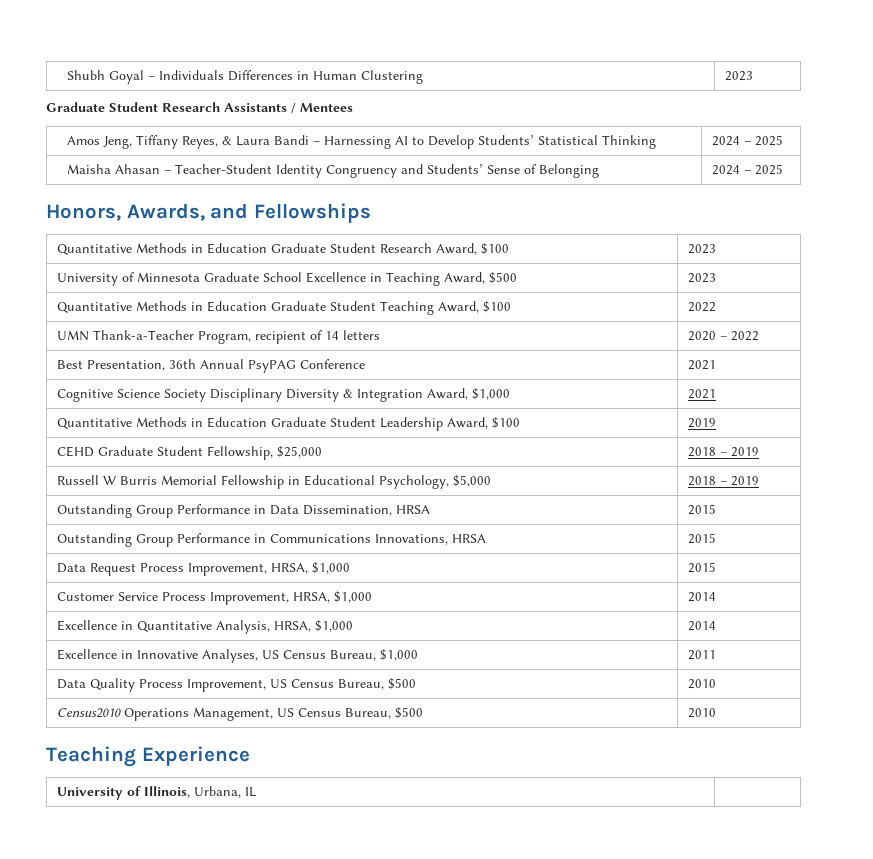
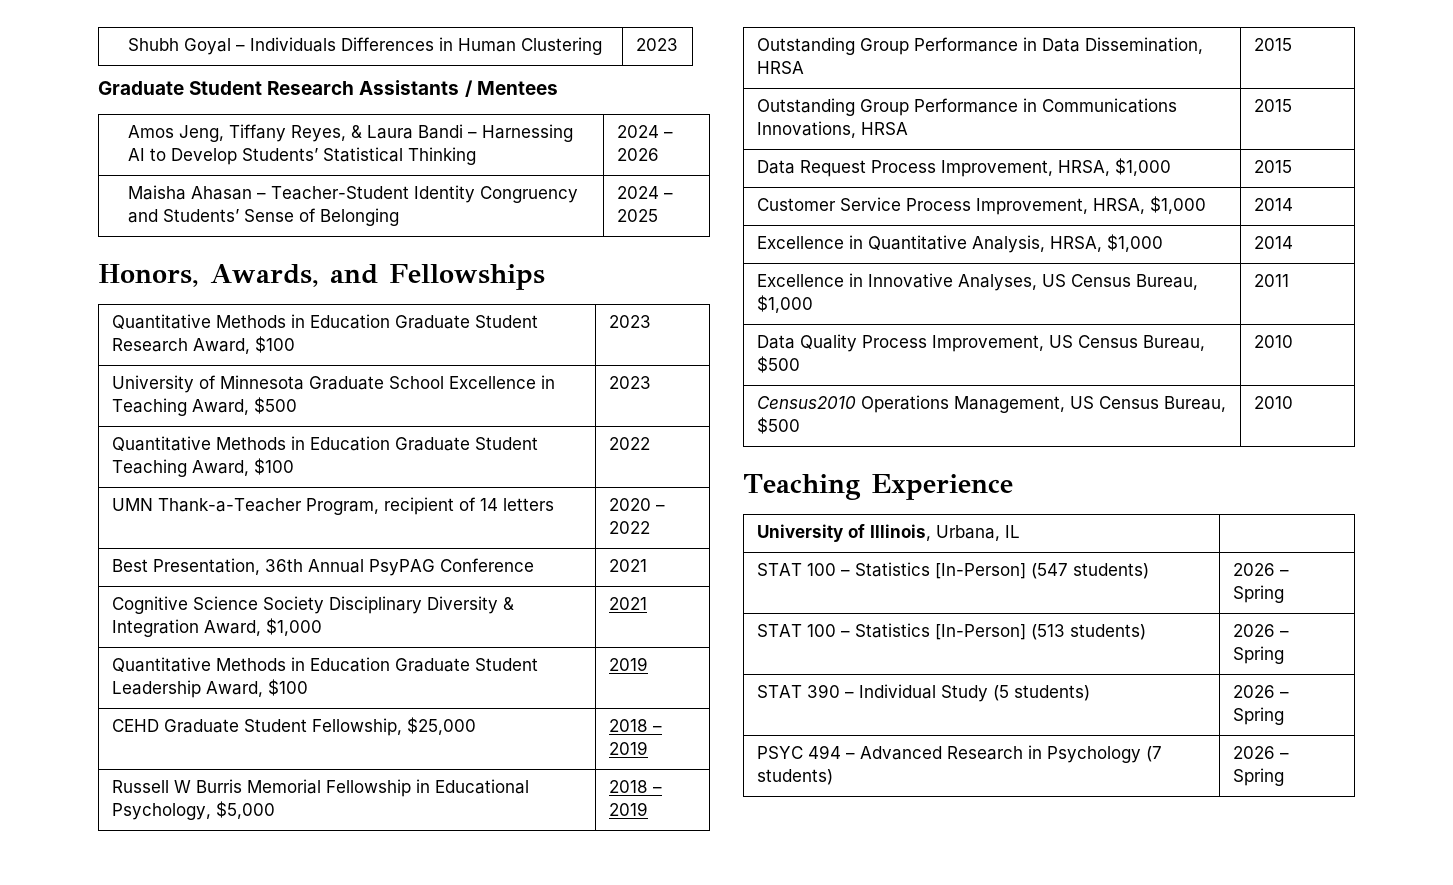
- Amos Jeng, Tiffany Reyes, & Laura Bandi – Harnessing AI to Develop Students’ Statistical Thinking | 2024 – 2025
+ Amos Jeng, Tiffany Reyes, & Laura Bandi – Harnessing AI to Develop Students’ Statistical Thinking | 2024 – 2026
+ STAT 100 – Statistics [In-Person] (547 students) | 2026 – Spring
+ STAT 100 – Statistics [In-Person] (513 students) | 2026 – Spring
+ STAT 390 – Individual Study (5 students) | 2026 – Spring
+ PSYC 494 – Advanced Research in Psychology (7 students) | 2026 – Spring

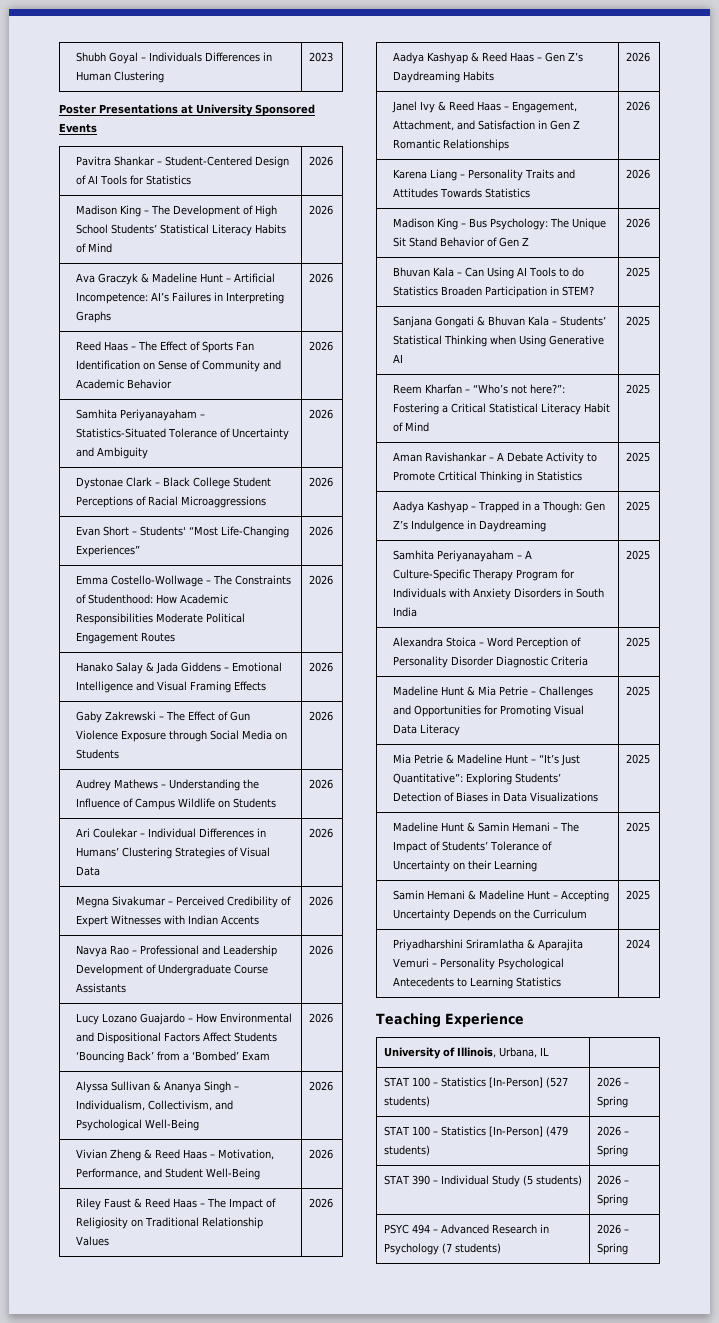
- Graduate Student Research Assistants / Mentees
- Amos Jeng, Tiffany Reyes, & Laura Bandi – Harnessing AI to Develop Students’ Statistical Thinking | 2024 – 2026
- Maisha Ahasan – Teacher-Student Identity Congruency and Students’ Sense of Belonging | 2024 – 2025
- Honors, Awards, and Fellowships
- Quantitative Methods in Education Graduate Student Research Award, $100 | 2023
- University of Minnesota Graduate School Excellence in Teaching Award, $500 | 2023
- Quantitative Methods in Education Graduate Student Teaching Award, $100 | 2022
- UMN Thank-a-Teacher Program, recipient of 14 letters | 2020 – 2022
- Best Presentation, 36th Annual PsyPAG Conference | 2021
- Cognitive Science Society Disciplinary Diversity & Integration Award, $1,000 | 2021
- Quantitative Methods in Education Graduate Student Leadership Award, $100 | 2019
- CEHD Graduate Student Fellowship, $25,000 | 2018 – 2019
- Russell W Burris Memorial Fellowship in Educational Psychology, $5,000 | 2018 – 2019
- Outstanding Group Performance in Data Dissemination, HRSA | 2015
- Outstanding Group Performance in Communications Innovations, HRSA | 2015
- Data Request Process Improvement, HRSA, $1,000 | 2015
- Customer Service Process Improvement, HRSA, $1,000 | 2014
- Excellence in Quantitative Analysis, HRSA, $1,000 | 2014
- Excellence in Innovative Analyses, US Census Bureau, $1,000 | 2011
- Data Quality Process Improvement, US Census Bureau, $500 | 2010
- Census2010 Operations Management, US Census Bureau, $500 | 2010
+ Poster Presentations at University Sponsored Events
+ Pavitra Shankar – Student-Centered Design of AI Tools for Statistics | 2026
+ Madison King – The Development of High School Students’ Statistical Literacy Habits of Mind | 2026
+ Ava Graczyk & Madeline Hunt – Artificial Incompetence: AI’s Failures in Interpreting Graphs | 2026
+ Reed Haas – The Effect of Sports Fan Identification on Sense of Community and Academic Behavior | 2026
+ Samhita Periyanayaham – Statistics-Situated Tolerance of Uncertainty and Ambiguity | 2026
+ Dystonae Clark – Black College Student Perceptions of Racial Microaggressions | 2026
+ Evan Short – Students' “Most Life-Changing Experiences” | 2026
+ Emma Costello-Wollwage – The Constraints of Studenthood: How Academic Responsibilities Moderate Political Engagement Routes | 2026
+ Hanako Salay & Jada Giddens – Emotional Intelligence and Visual Framing Effects | 2026
+ Gaby Zakrewski – The Effect of Gun Violence Exposure through Social Media on Students | 2026
+ Audrey Mathews – Understanding the Influence of Campus Wildlife on Students | 2026
+ Ari Coulekar – Individual Differences in Humans’ Clustering Strategies of Visual Data | 2026
+ Megna Sivakumar – Perceived Credibility of Expert Witnesses with Indian Accents | 2026
+ Navya Rao – Professional and Leadership Development of Undergraduate Course Assistants | 2026
+ Lucy Lozano Guajardo – How Environmental and Dispositional Factors Affect Students ‘Bouncing Back’ from a ‘Bombed’ Exam | 2026
+ Alyssa Sullivan & Ananya Singh – Individualism, Collectivism, and Psychological Well-Being | 2026
+ Vivian Zheng & Reed Haas – Motivation, Performance, and Student Well-Being | 2026
+ Riley Faust & Reed Haas – The Impact of Religiosity on Traditional Relationship Values | 2026
+ Aadya Kashyap & Reed Haas – Gen Z’s Daydreaming Habits | 2026
+ Janel Ivy & Reed Haas – Engagement, Attachment, and Satisfaction in Gen Z Romantic Relationships | 2026
+ Karena Liang – Personality Traits and Attitudes Towards Statistics | 2026
+ Madison King – Bus Psychology: The Unique Sit Stand Behavior of Gen Z | 2026
+ Bhuvan Kala – Can Using AI Tools to do Statistics Broaden Participation in STEM? | 2025
+ Sanjana Gongati & Bhuvan Kala – Students’ Statistical Thinking when Using Generative AI | 2025
+ Reem Kharfan – “Who’s not here?”: Fostering a Critical Statistical Literacy Habit of Mind | 2025
+ Aman Ravishankar – A Debate Activity to Promote Crtitical Thinking in Statistics | 2025
+ Aadya Kashyap – Trapped in a Though: Gen Z’s Indulgence in Daydreaming | 2025
+ Samhita Periyanayaham – A Culture-Specific Therapy Program for Individuals with Anxiety Disorders in South India | 2025
+ Alexandra Stoica – Word Perception of Personality Disorder Diagnostic Criteria | 2025
+ Madeline Hunt & Mia Petrie – Challenges and Opportunities for Promoting Visual Data Literacy | 2025
+ Mia Petrie & Madeline Hunt – “It’s Just Quantitative”: Exploring Students’ Detection of Biases in Data Visualizations | 2025
+ Madeline Hunt & Samin Hemani – The Impact of Students’ Tolerance of Uncertainty on their Learning | 2025
+ Samin Hemani & Madeline Hunt – Accepting Uncertainty Depends on the Curriculum | 2025
+ Priyadharshini Sriramlatha & Aparajita Vemuri – Personality Psychological Antecedents to Learning Statistics | 2024
- STAT 100 – Statistics [In-Person] (547 students) | 2026 – Spring
+ STAT 100 – Statistics [In-Person] (527 students) | 2026 – Spring
- STAT 100 – Statistics [In-Person] (513 students) | 2026 – Spring
+ STAT 100 – Statistics [In-Person] (479 students) | 2026 – Spring

